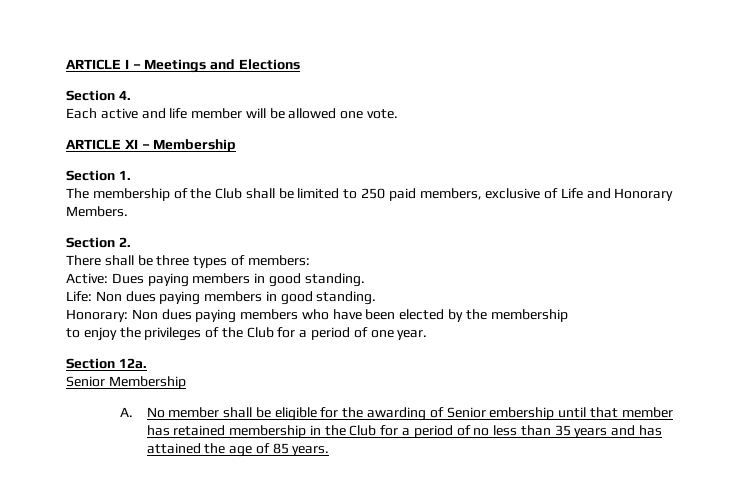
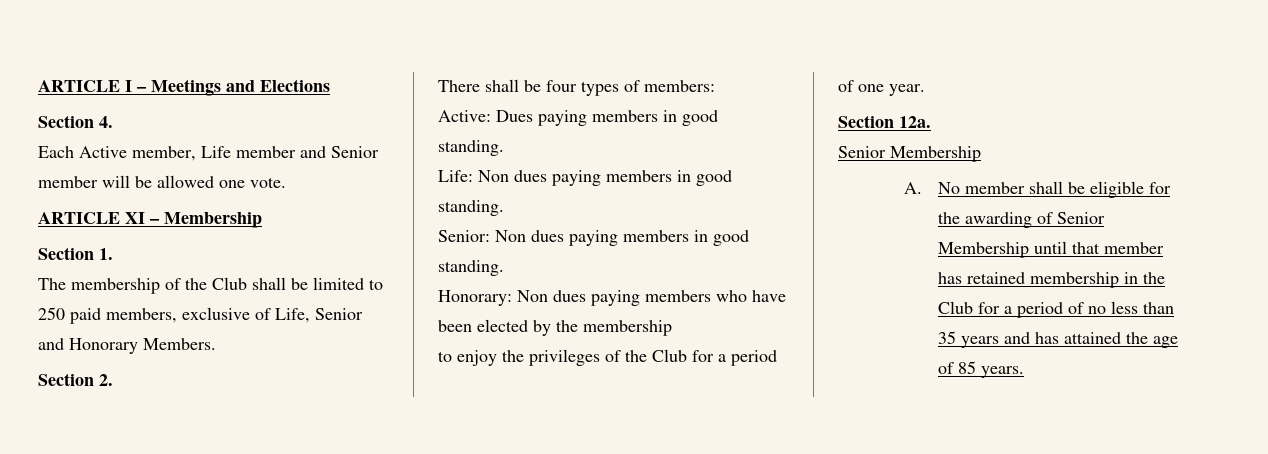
- Each active and life member will be allowed one vote.
+ Each Active member, Life member and Senior member will be allowed one vote.
- The membership of the Club shall be limited to 250 paid members, exclusive of Life and Honorary Members.
+ The membership of the Club shall be limited to 250 paid members, exclusive of Life, Senior and Honorary Members.
- There shall be three types of members:
+ There shall be four types of members:
+ Senior: Non dues paying members in good standing.
- A. No member shall be eligible for the awarding of Senior embership until that member has retained membership in the Club for a period of no less than 35 years and has attained the age of 85 years.
+ A. No member shall be eligible for the awarding of Senior Membership until that member has retained membership in the Club for a period of no less than 35 years and has attained the age of 85 years.

